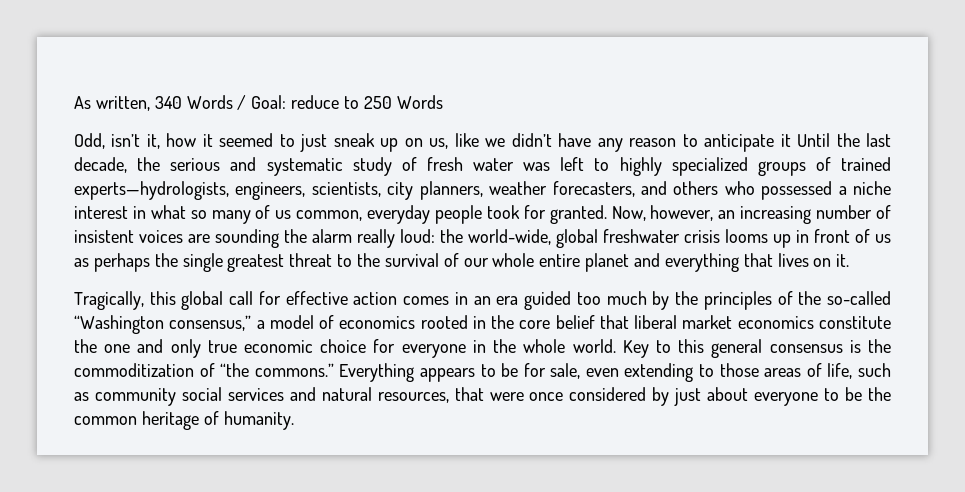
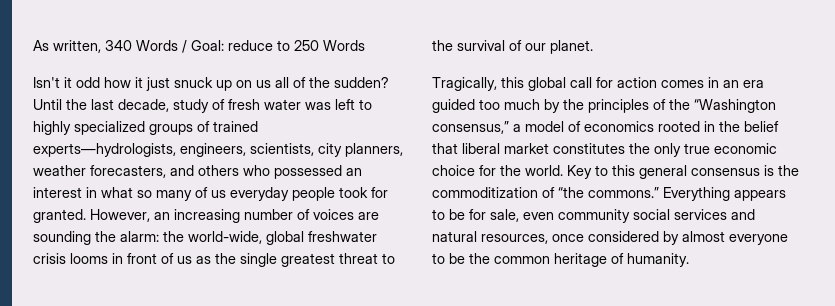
- Odd, isn’t it, how it seemed to just sneak up on us, like we didn’t have any reason to anticipate it Until the last decade, the serious and systematic study of fresh water was left to highly specialized groups of trained experts—hydrologists, engineers, scientists, city planners, weather forecasters, and others who possessed a niche interest in what so many of us common, everyday people took for granted.
+ Isn't it odd how it just snuck up on us all of the sudden? Until the last decade, study of fresh water was left to highly specialized groups of trained experts—hydrologists, engineers, scientists, city planners, weather forecasters, and others who possessed an interest in what so many of us everyday people took for granted.
- Now, however, an increasing number of insistent voices are sounding the alarm really loud: the world-wide, global freshwater crisis looms up in front of us as perhaps the single greatest threat to the survival of our whole entire planet and everything that lives on it.
+ However, an increasing number of voices are sounding the alarm: the world-wide, global freshwater crisis looms in front of us as the single greatest threat to the survival of our planet.
- Tragically, this global call for effective action comes in an era guided too much by the principles of the so-called “Washington consensus,” a model of economics rooted in the core belief that liberal market economics constitute the one and only true economic choice for everyone in the whole world.
+ Tragically, this global call for action comes in an era guided too much by the principles of the “Washington consensus,” a model of economics rooted in the belief that liberal market constitutes the only true economic choice for the world.
- Everything appears to be for sale, even extending to those areas of life, such as community social services and natural resources, that were once considered by just about everyone to be the common heritage of humanity.
+ Everything appears to be for sale, even community social services and natural resources, once considered by almost everyone to be the common heritage of humanity.

